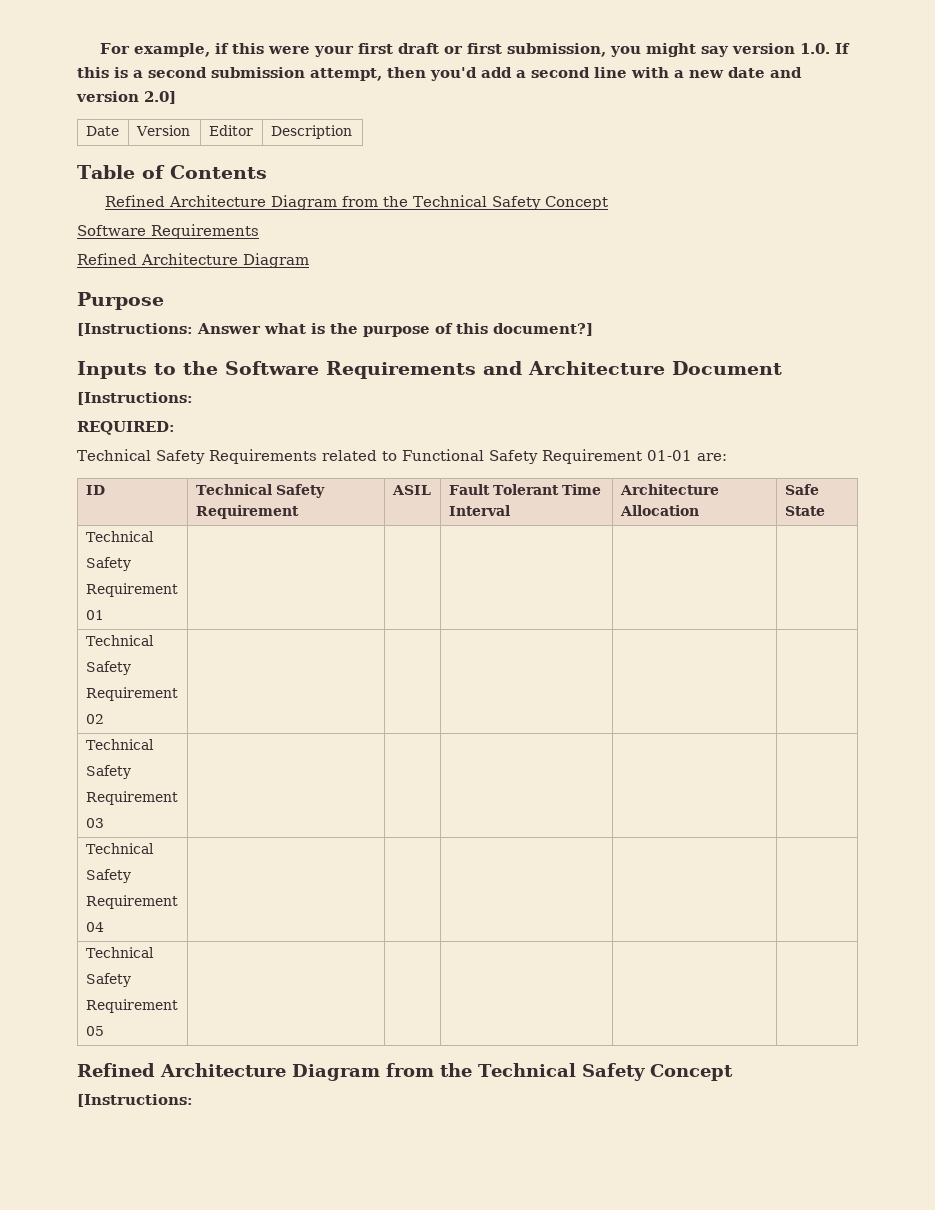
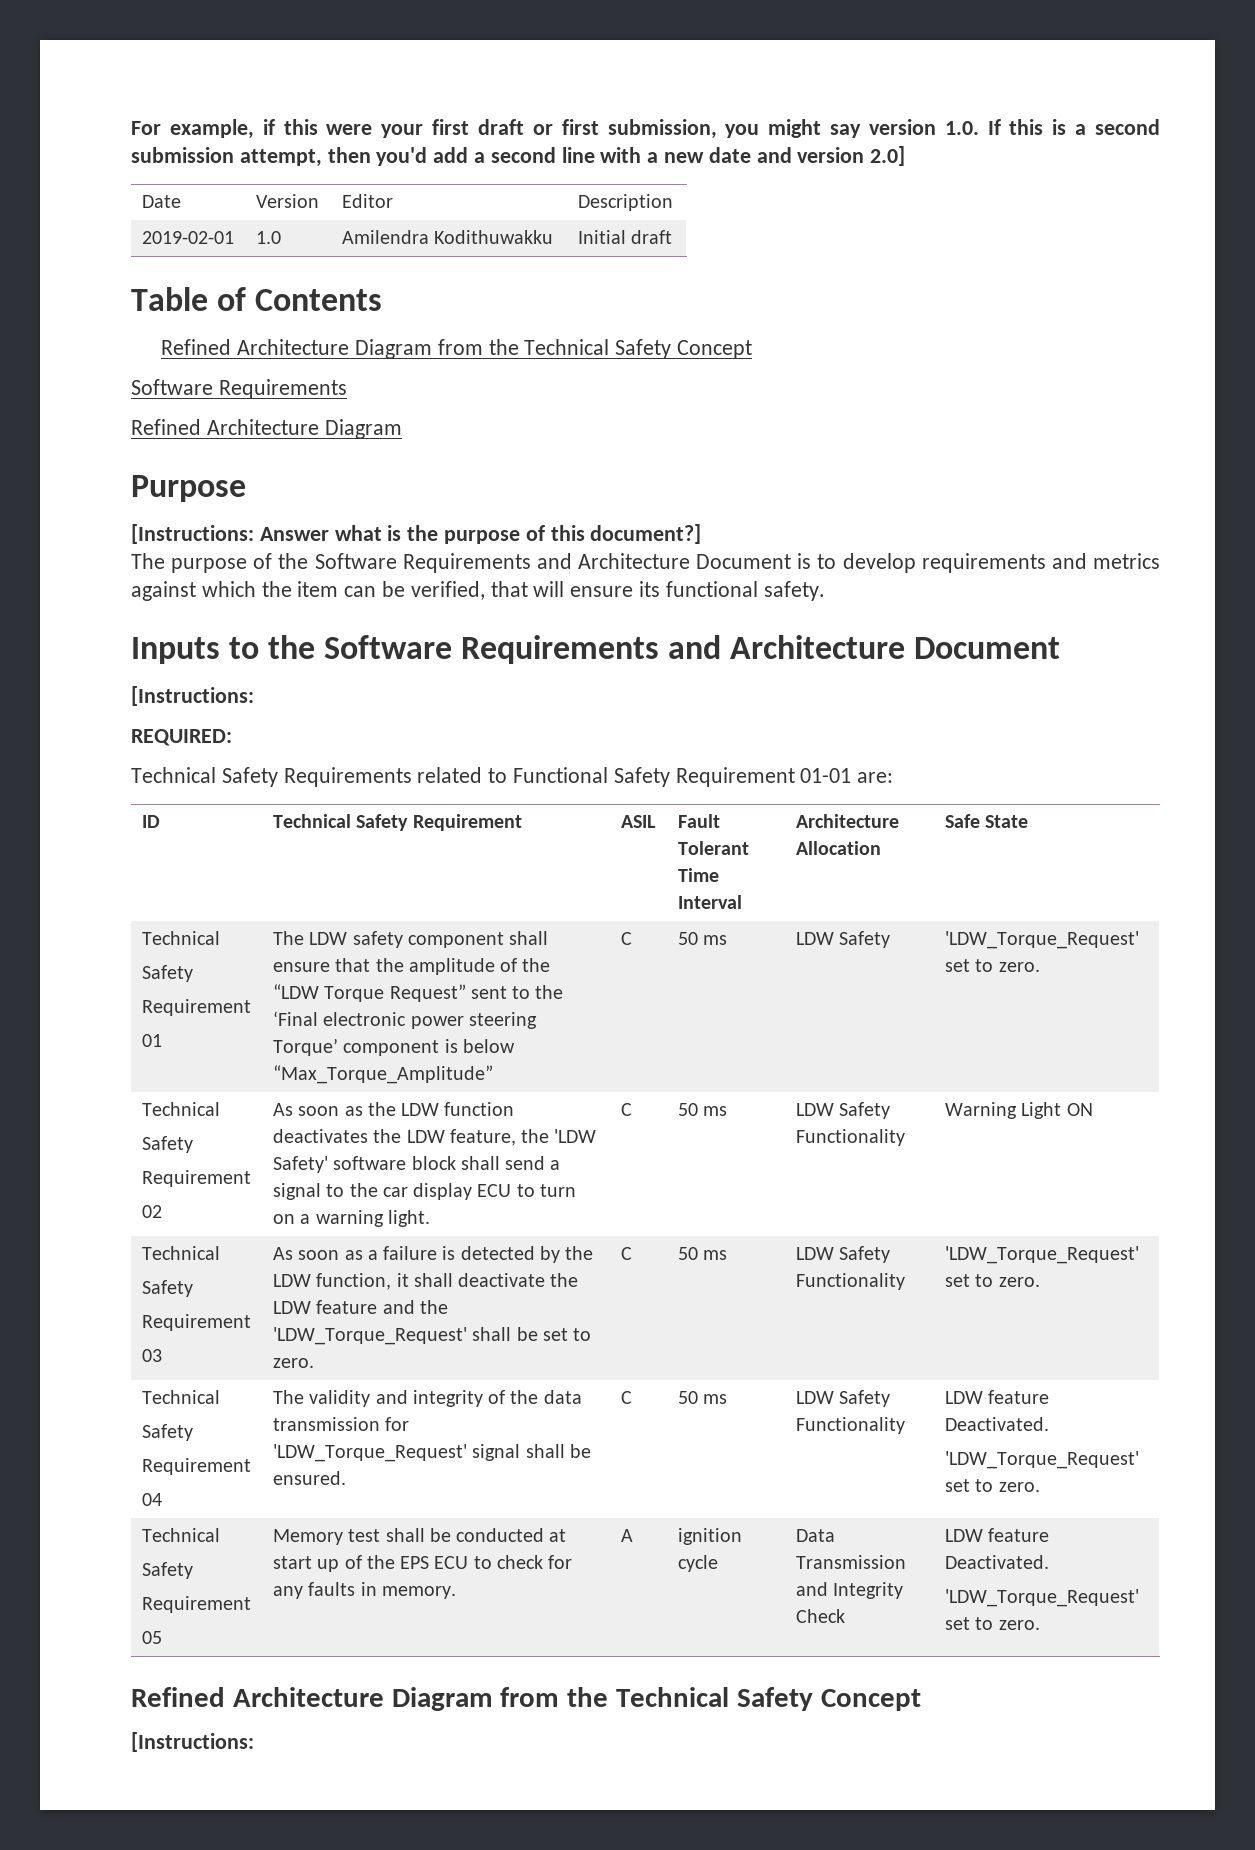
+ 2019-02-01 | 1.0 | Amilendra Kodithuwakku | Initial draft
+ The purpose of the Software Requirements and Architecture Document is to develop requirements and metrics against which the item can be verified, that will ensure its functional safety.
  ID | Technical Safety Requirement | ASIL | Fault Tolerant Time Interval | Architecture Allocation | Safe State
  Technical
  Safety
  Requirement
- 01 | | | | |
+ 01 | The LDW safety component shall ensure that the amplitude of the “LDW Torque Request” sent to the ‘Final electronic power steering Torque’ component is below “Max_Torque_Amplitude” | C | 50 ms | LDW Safety | 'LDW_Torque_Request' set to zero.
  Technical
  Safety
  Requirement
- 02 | | | | |
+ 02 | As soon as the LDW function deactivates the LDW feature, the 'LDW Safety' software block shall send a signal to the car display ECU to turn on a warning light. | C | 50 ms | LDW Safety Functionality | Warning Light ON
  Technical
  Safety
  Requirement
- 03 | | | | |
+ 03 | As soon as a failure is detected by the LDW function, it shall deactivate the LDW feature and the 'LDW_Torque_Request' shall be set to zero. | C | 50 ms | LDW Safety Functionality | 'LDW_Torque_Request' set to zero.
  Technical
  Safety
  Requirement
- 04 | | | | |
+ 04 | The validity and integrity of the data transmission for 'LDW_Torque_Request' signal shall be ensured. | C | 50 ms | LDW Safety Functionality | LDW feature Deactivated.
+ 'LDW_Torque_Request' set to zero.
  Technical
  Safety
  Requirement
- 05 | | | | |
+ 05 | Memory test shall be conducted at start up of the EPS ECU to check for any faults in memory. | A | ignition cycle | Data Transmission and Integrity Check | LDW feature Deactivated.
+ 'LDW_Torque_Request' set to zero.

